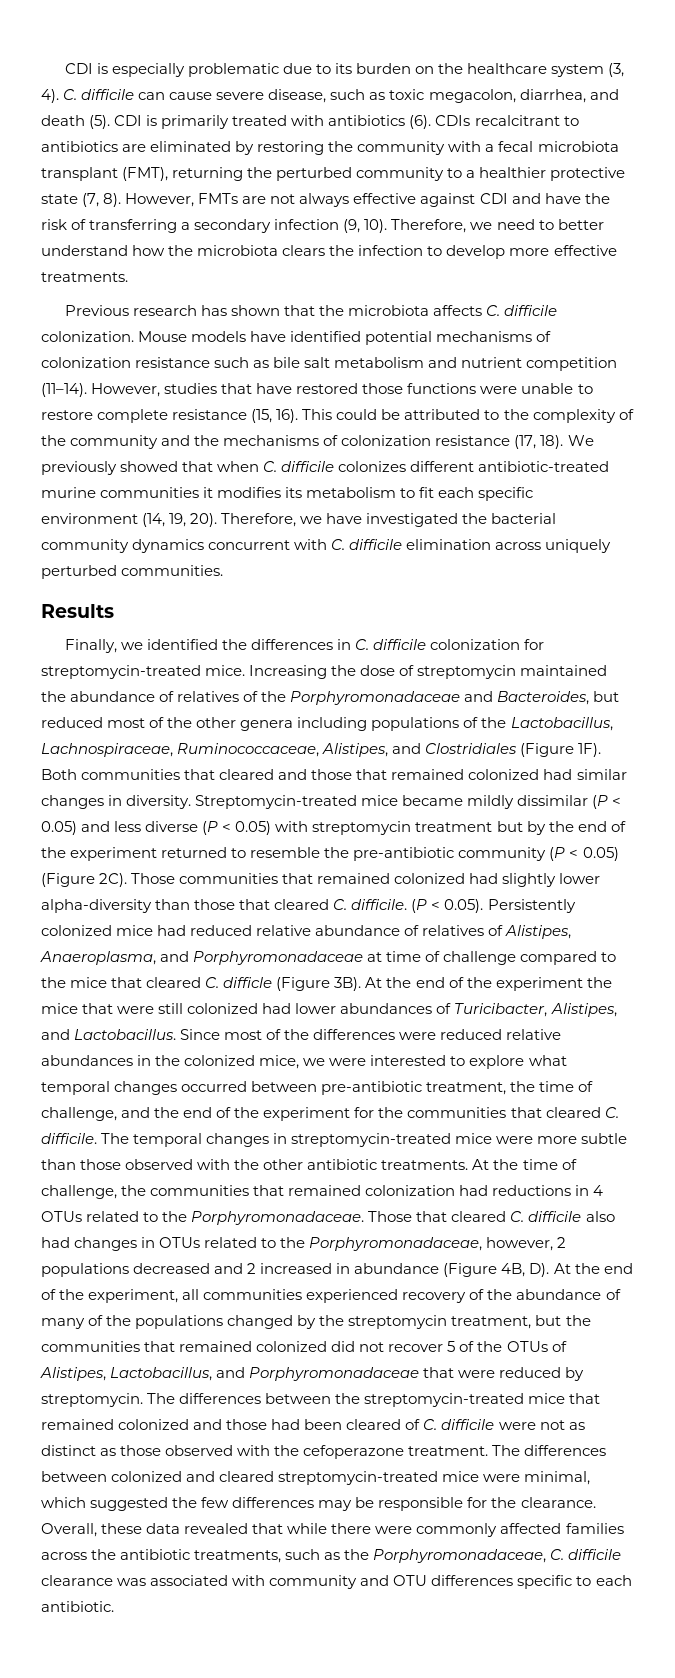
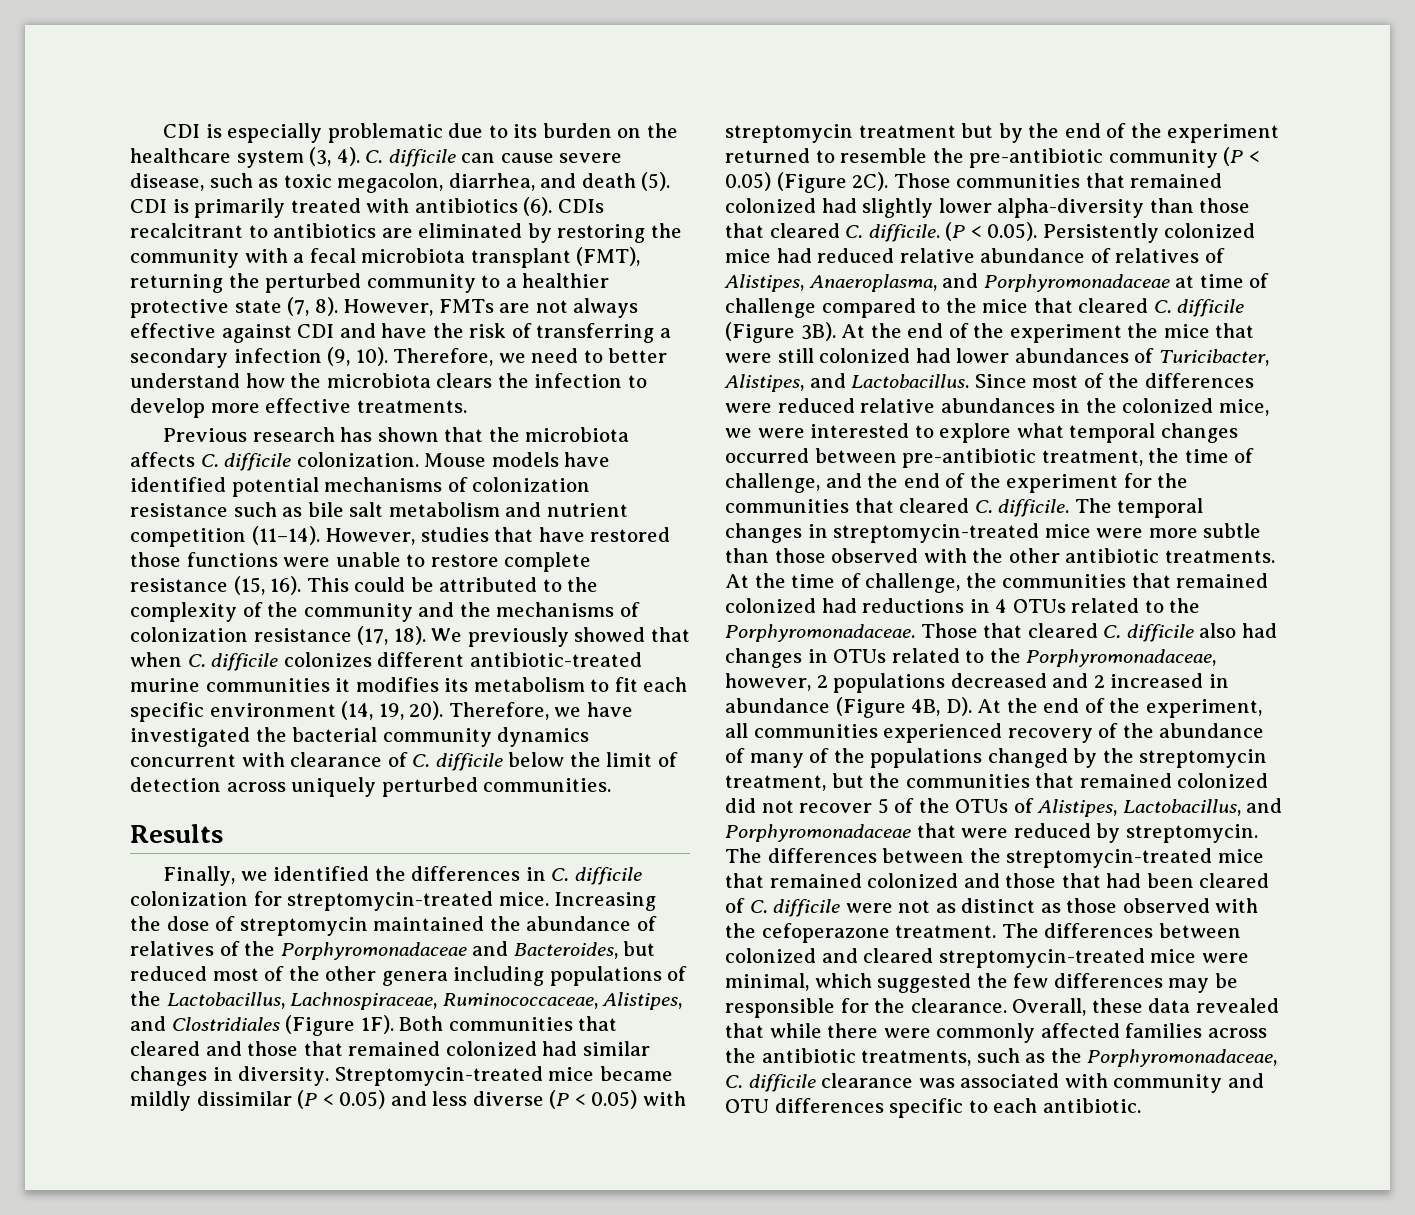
- Therefore, we have investigated the bacterial community dynamics concurrent with C. difficile elimination across uniquely perturbed communities.
+ Therefore, we have investigated the bacterial community dynamics concurrent with clearance of C. difficile below the limit of detection across uniquely perturbed communities.
- (P < 0.05). Persistently colonized mice had reduced relative abundance of relatives of Alistipes, Anaeroplasma, and Porphyromonadaceae at time of challenge compared to the mice that cleared C. difficle (Figure 3B).
+ (P < 0.05). Persistently colonized mice had reduced relative abundance of relatives of Alistipes, Anaeroplasma, and Porphyromonadaceae at time of challenge compared to the mice that cleared C. difficile (Figure 3B).
- At the time of challenge, the communities that remained colonization had reductions in 4 OTUs related to the Porphyromonadaceae.
+ At the time of challenge, the communities that remained colonized had reductions in 4 OTUs related to the Porphyromonadaceae.
- The differences between the streptomycin-treated mice that remained colonized and those had been cleared of C. difficile were not as distinct as those observed with the cefoperazone treatment.
+ The differences between the streptomycin-treated mice that remained colonized and those that had been cleared of C. difficile were not as distinct as those observed with the cefoperazone treatment.

